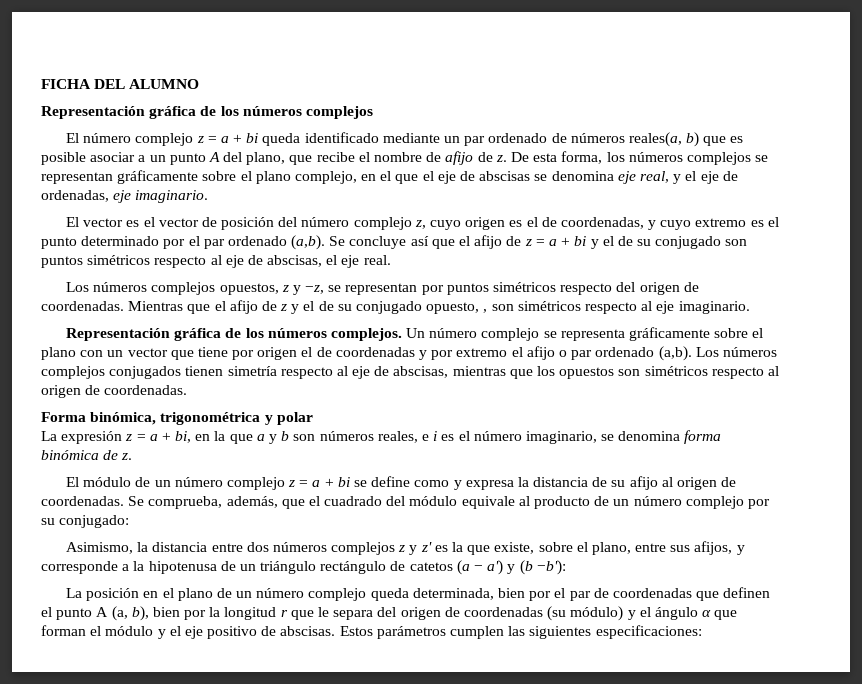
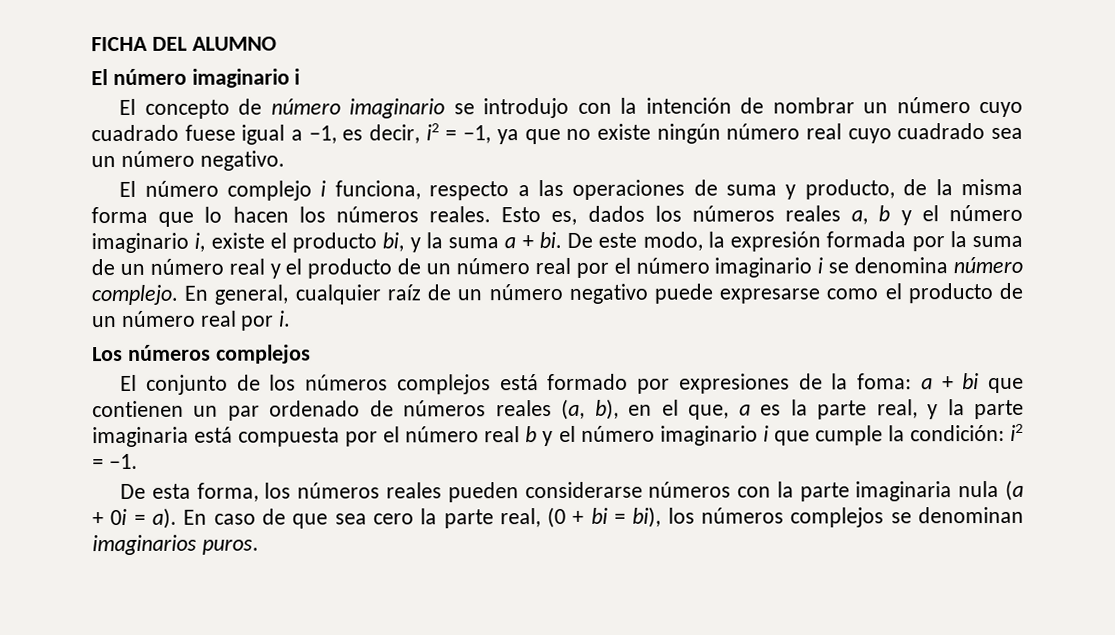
- Representación gráfica de los números complejos
- El número complejo z = a + bi queda identificado mediante un par ordenado de números reales(a, b) que es posible asociar a un punto A del plano, que recibe el nombre de afijo de z. De esta forma, los números complejos se representan gráficamente sobre el plano complejo, en el que el eje de abscisas se denomina eje real, y el eje de ordenadas, eje imaginario.
- El vector es el vector de posición del número complejo z, cuyo origen es el de coordenadas, y cuyo extremo es el punto determinado por el par ordenado (a,b). Se concluye así que el afijo de z = a + bi y el de su conjugado son puntos simétricos respecto al eje de abscisas, el eje real.
- Los números complejos opuestos, z y −z, se representan por puntos simétricos respecto del origen de coordenadas. Mientras que el afijo de z y el de su conjugado opuesto, , son simétricos respecto al eje imaginario.
- Representación gráfica de los números complejos. Un número complejo se representa gráficamente sobre el plano con un vector que tiene por origen el de coordenadas y por extremo el afijo o par ordenado (a,b). Los números complejos conjugados tienen simetría respecto al eje de abscisas, mientras que los opuestos son simétricos respecto al origen de coordenadas.
- Forma binómica, trigonométrica y polar
- La expresión z = a + bi, en la que a y b son números reales, e i es el número imaginario, se denomina forma binómica de z.
- El módulo de un número complejo z = a + bi se define como y expresa la distancia de su afijo al origen de coordenadas. Se comprueba, además, que el cuadrado del módulo equivale al producto de un número complejo por su conjugado:
- Asimismo, la distancia entre dos números complejos z y z' es la que existe, sobre el plano, entre sus afijos, y corresponde a la hipotenusa de un triángulo rectángulo de catetos (a − a') y (b −b'):
- La posición en el plano de un número complejo queda determinada, bien por el par de coordenadas que definen el punto A (a, b), bien por la longitud r que le separa del origen de coordenadas (su módulo) y el ángulo α que forman el módulo y el eje positivo de abscisas. Estos parámetros cumplen las siguientes especificaciones:
+ El número imaginario i
+ El concepto de número imaginario se introdujo con la intención de nombrar un número cuyo cuadrado fuese igual a −1, es decir, i2 = −1, ya que no existe ningún número real cuyo cuadrado sea un número negativo.
+ El número complejo i funciona, respecto a las operaciones de suma y producto, de la misma forma que lo hacen los números reales. Esto es, dados los números reales a, b y el número imaginario i, existe el producto bi, y la suma a + bi. De este modo, la expresión formada por la suma de un número real y el producto de un número real por el número imaginario i se denomina número complejo. En general, cualquier raíz de un número negativo puede expresarse como el producto de un número real por i.
+ Los números complejos
+ El conjunto de los números complejos está formado por expresiones de la foma: a + bi que contienen un par ordenado de números reales (a, b), en el que, a es la parte real, y la parte imaginaria está compuesta por el número real b y el número imaginario i que cumple la condición: i2 = −1.
+ De esta forma, los números reales pueden considerarse números con la parte imaginaria nula (a + 0i = a). En caso de que sea cero la parte real, (0 + bi = bi), los números complejos se denominan imaginarios puros.

